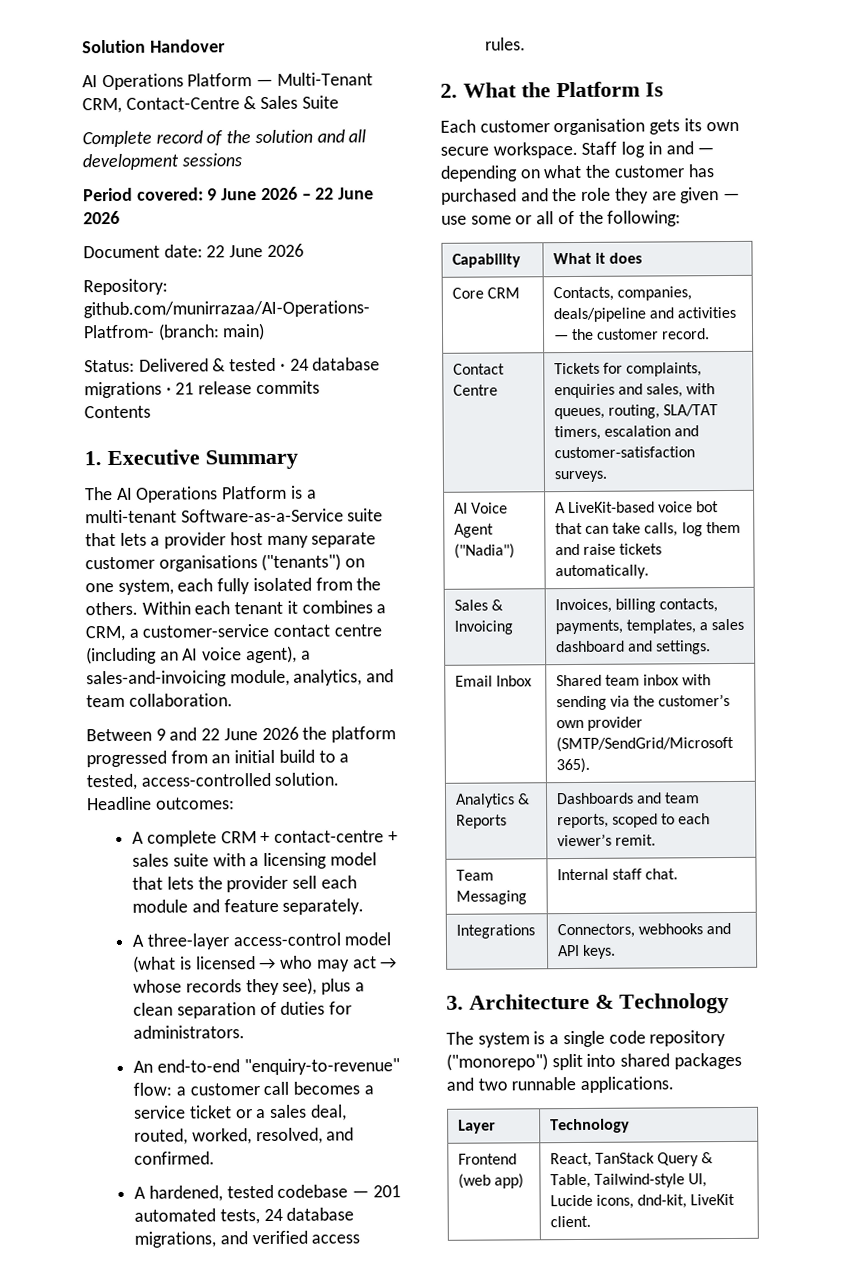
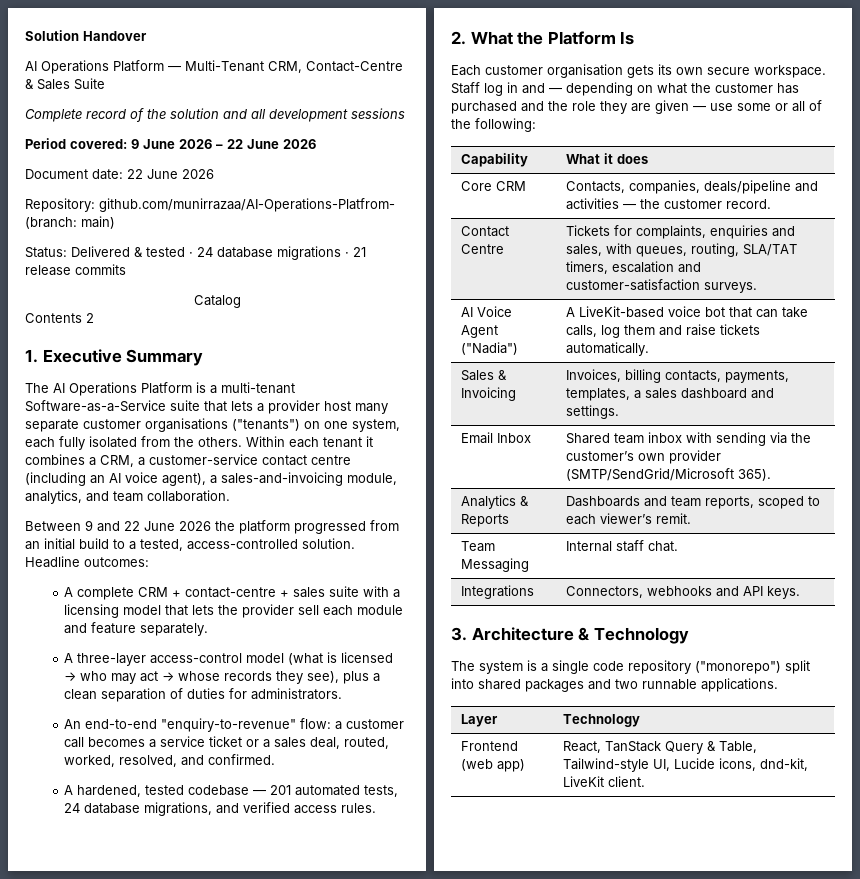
+ Catalog
- Contents
+ Contents 2

